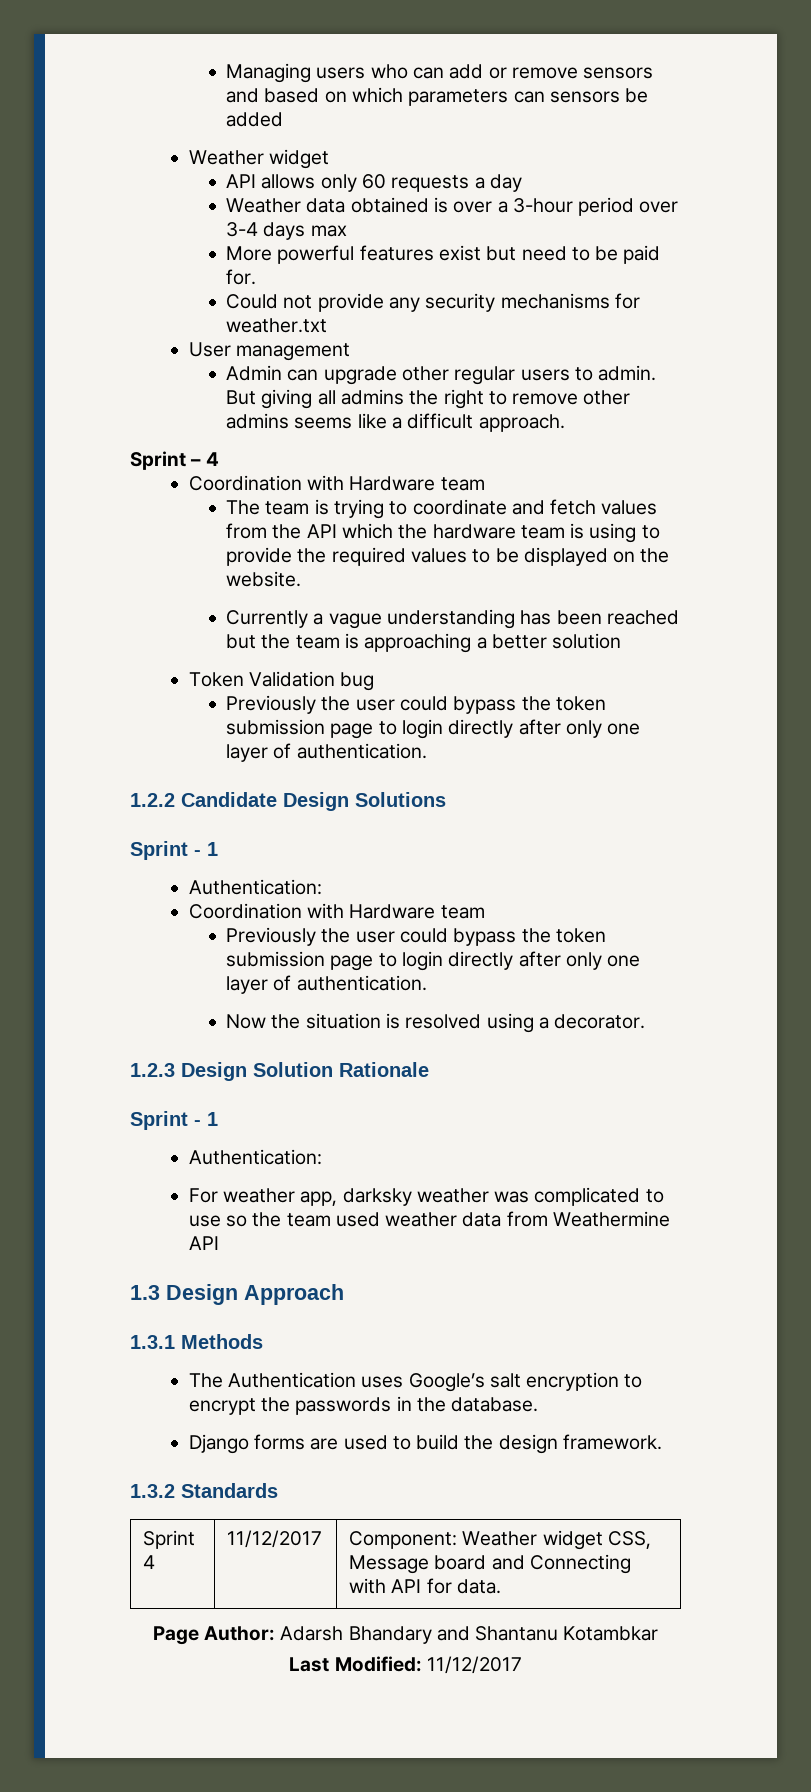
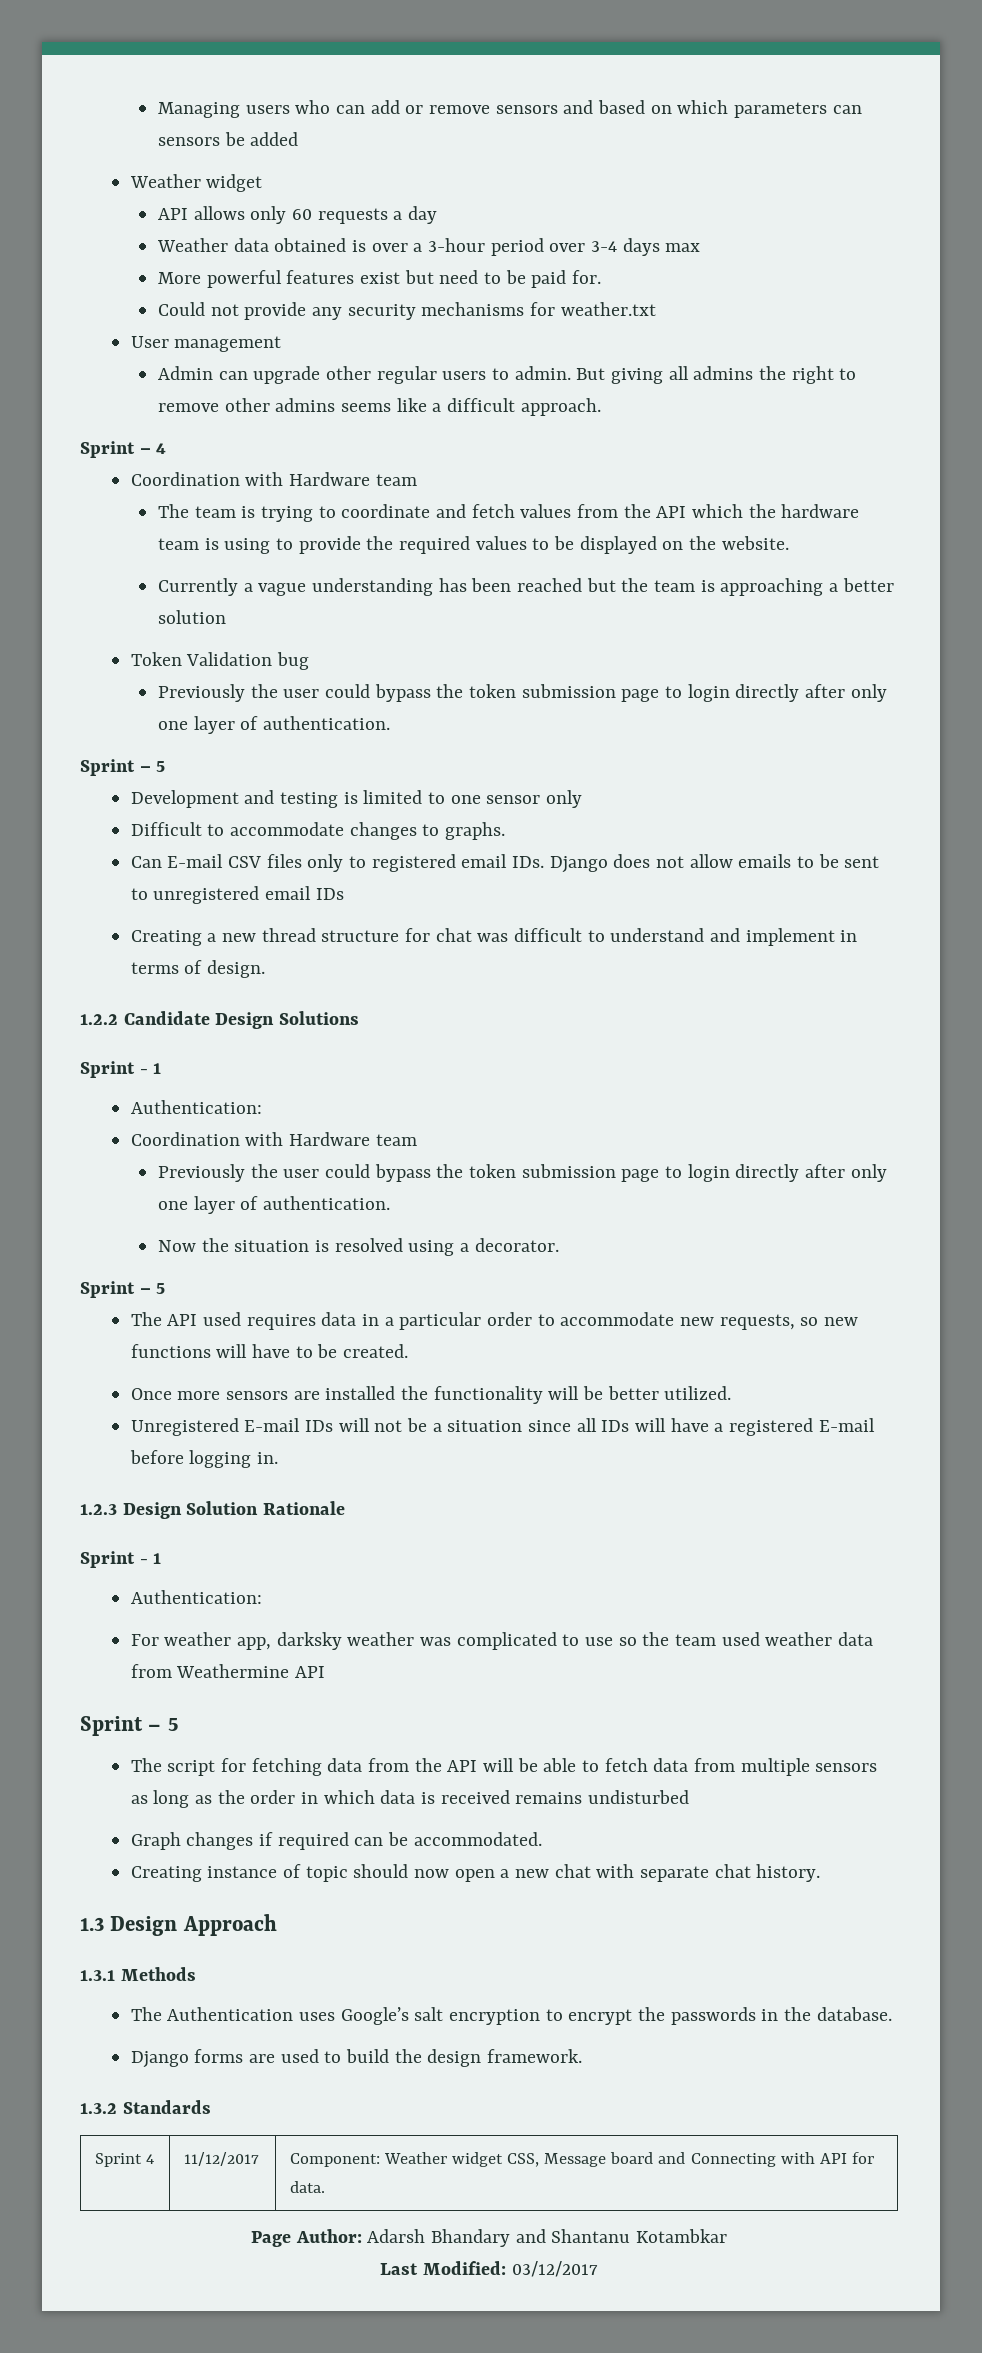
  Token Validation bug
  Previously the user could bypass the token submission page to login directly after only one layer of authentication.
+ Sprint – 5
+ Development and testing is limited to one sensor only
+ Difficult to accommodate changes to graphs.
+ Can E-mail CSV files only to registered email IDs. Django does not allow emails to be sent to unregistered email IDs
+ Creating a new thread structure for chat was difficult to understand and implement in terms of design.
  Now the situation is resolved using a decorator.
+ Sprint – 5
+ The API used requires data in a particular order to accommodate new requests, so new functions will have to be created.
+ Once more sensors are installed the functionality will be better utilized.
+ Unregistered E-mail IDs will not be a situation since all IDs will have a registered E-mail before logging in.
  For weather app, darksky weather was complicated to use so the team used weather data from Weathermine API
+ Sprint – 5
+ The script for fetching data from the API will be able to fetch data from multiple sensors as long as the order in which data is received remains undisturbed
+ Graph changes if required can be accommodated.
+ Creating instance of topic should now open a new chat with separate chat history.
- Last Modified: 11/12/2017
+ Last Modified: 03/12/2017

